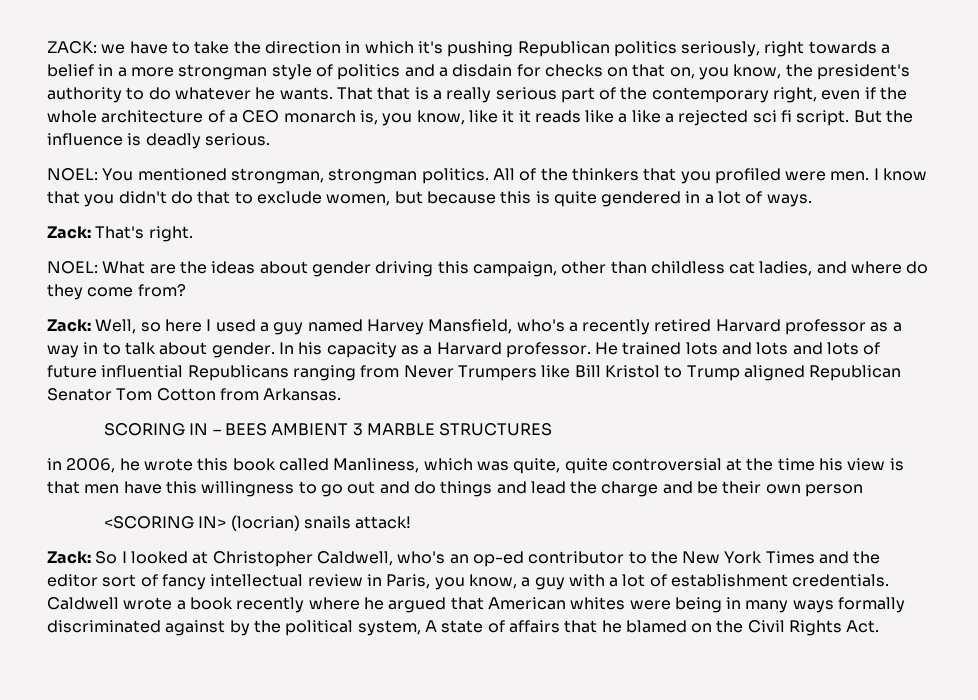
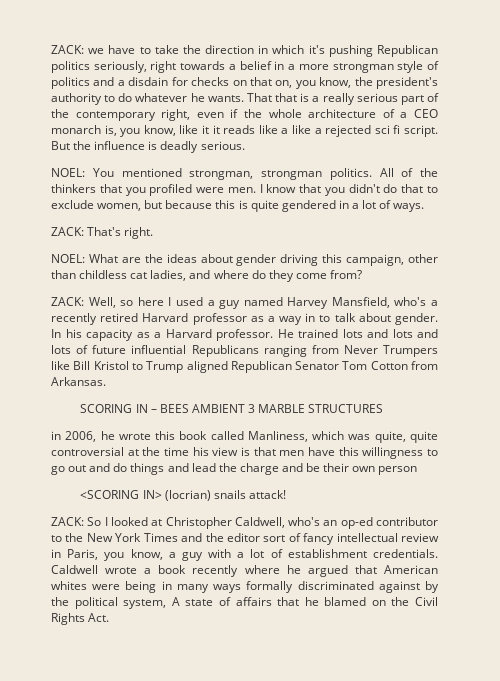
- Zack: That's right.
+ ZACK: That's right.
- Zack: Well, so here I used a guy named Harvey Mansfield, who's a recently retired Harvard professor as a way in to talk about gender.
+ ZACK: Well, so here I used a guy named Harvey Mansfield, who's a recently retired Harvard professor as a way in to talk about gender.
- Zack: So I looked at Christopher Caldwell, who's an op-ed contributor to the New York Times and the editor sort of fancy intellectual review in Paris, you know, a guy with a lot of establishment credentials.
+ ZACK: So I looked at Christopher Caldwell, who's an op-ed contributor to the New York Times and the editor sort of fancy intellectual review in Paris, you know, a guy with a lot of establishment credentials.

